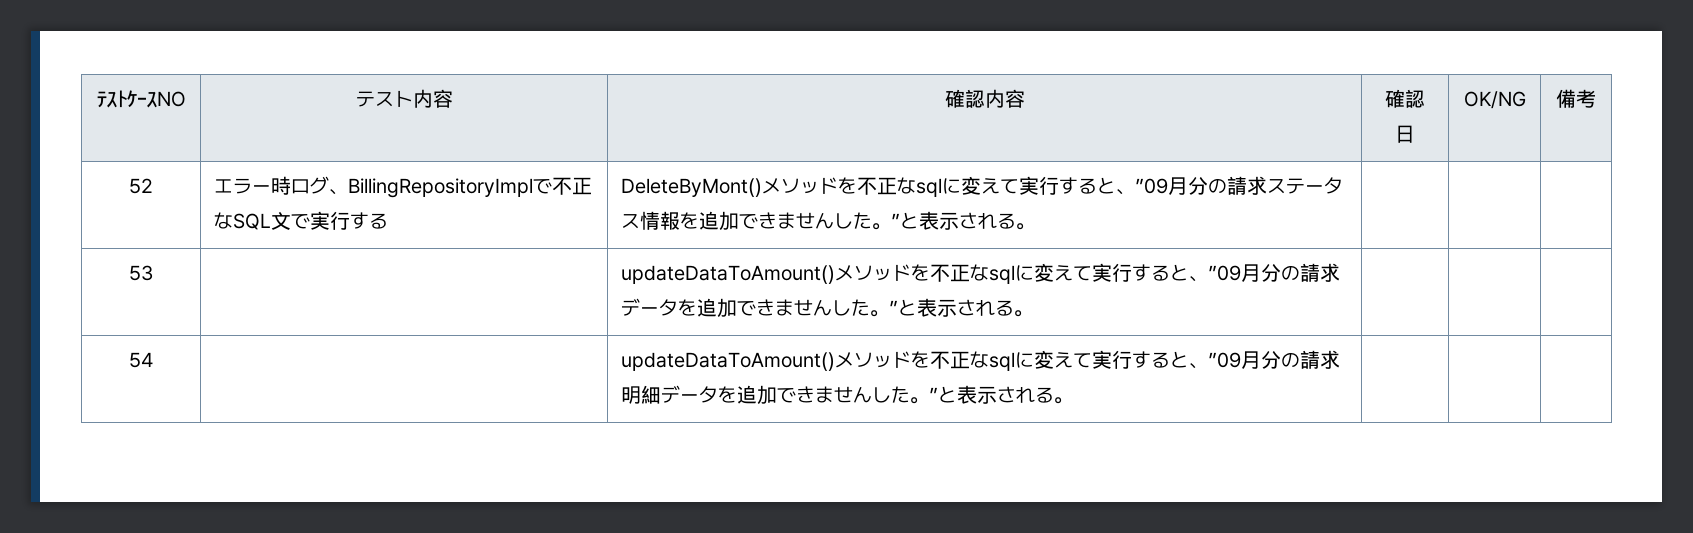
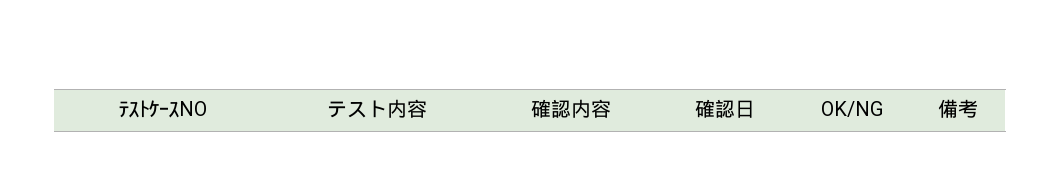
- 52 | エラー時ログ、BillingRepositoryImplで不正なSQL文で実行する | DeleteByMont()メソッドを不正なsqlに変えて実行すると、”09月分の請求ステータス情報を追加できませんした。”と表示される。 | | |
- 53 | | updateDataToAmount()メソッドを不正なsqlに変えて実行すると、”09月分の請求データを追加できませんした。”と表示される。 | | |
- 54 | | updateDataToAmount()メソッドを不正なsqlに変えて実行すると、”09月分の請求明細データを追加できませんした。”と表示される。 | | |

